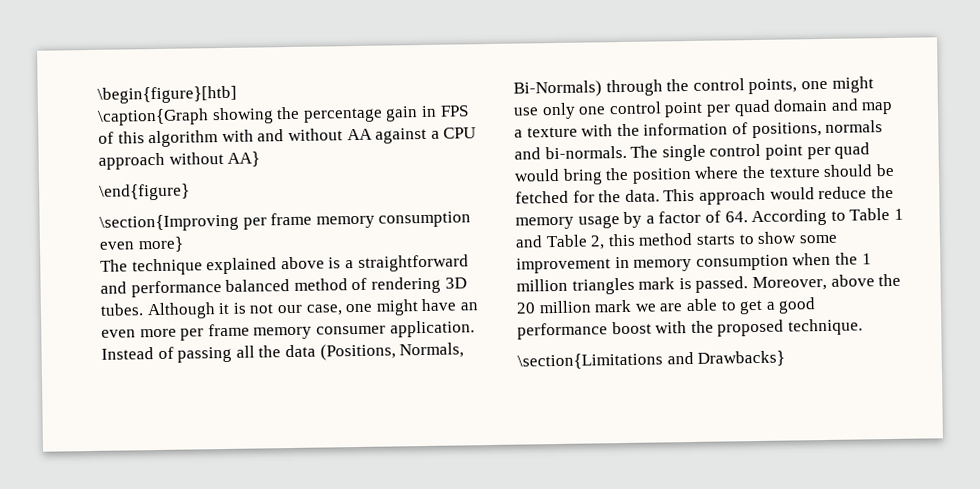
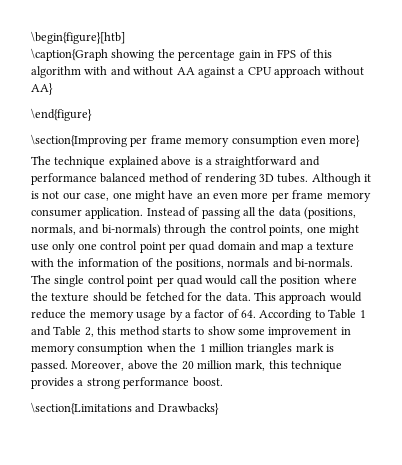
- Instead of passing all the data (Positions, Normals, Bi-Normals) through the control points, one might use only one control point per quad domain and map a texture with the information of positions, normals and bi-normals.
+ Instead of passing all the data (positions, normals, and bi-normals) through the control points, one might use only one control point per quad domain and map a texture with the information of the positions, normals and bi-normals.
- The single control point per quad would bring the position where the texture should be fetched for the data.
+ The single control point per quad would call the position where the texture should be fetched for the data.
- Moreover, above the 20 million mark we are able to get a good performance boost with the proposed technique.
+ Moreover, above the 20 million mark, this technique provides a strong performance boost.

